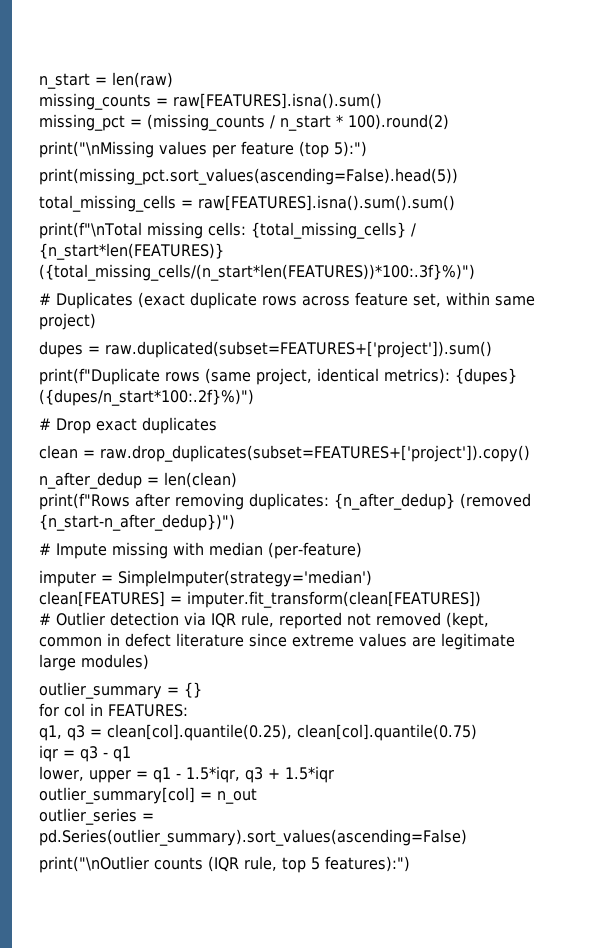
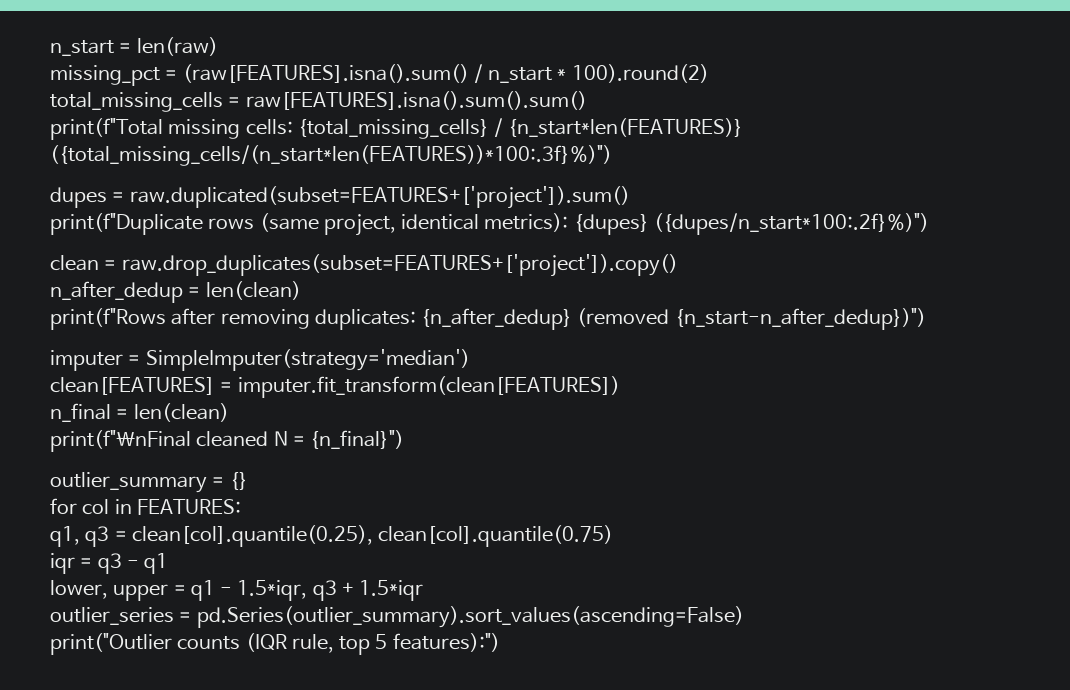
- missing_counts = raw[FEATURES].isna().sum()
- missing_pct = (missing_counts / n_start * 100).round(2)
+ missing_pct = (raw[FEATURES].isna().sum() / n_start * 100).round(2)
- print("\nMissing values per feature (top 5):")
- print(missing_pct.sort_values(ascending=False).head(5))
- print(f"\nTotal missing cells: {total_missing_cells} / {n_start*len(FEATURES)} ({total_missing_cells/(n_start*len(FEATURES))*100:.3f}%)")
+ print(f"Total missing cells: {total_missing_cells} / {n_start*len(FEATURES)} ({total_missing_cells/(n_start*len(FEATURES))*100:.3f}%)")
- # Duplicates (exact duplicate rows across feature set, within same project)
- # Drop exact duplicates
- # Impute missing with median (per-feature)
- # Outlier detection via IQR rule, reported not removed (kept, common in defect literature since extreme values are legitimate large modules)
+ n_final = len(clean)
+ print(f"\nFinal cleaned N = {n_final}")
- outlier_summary[col] = n_out
- print("\nOutlier counts (IQR rule, top 5 features):")
+ print("Outlier counts (IQR rule, top 5 features):")

